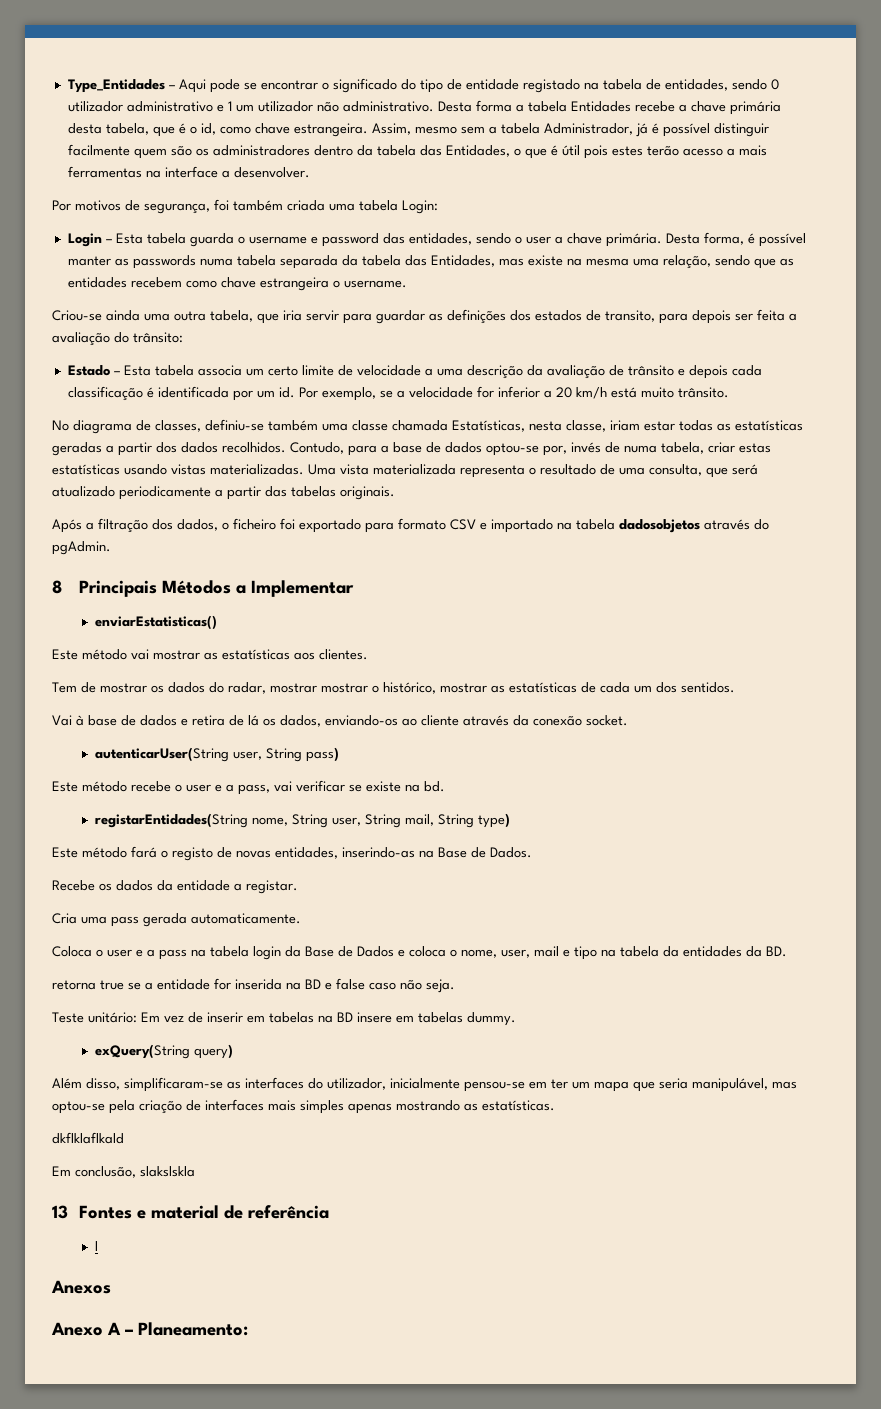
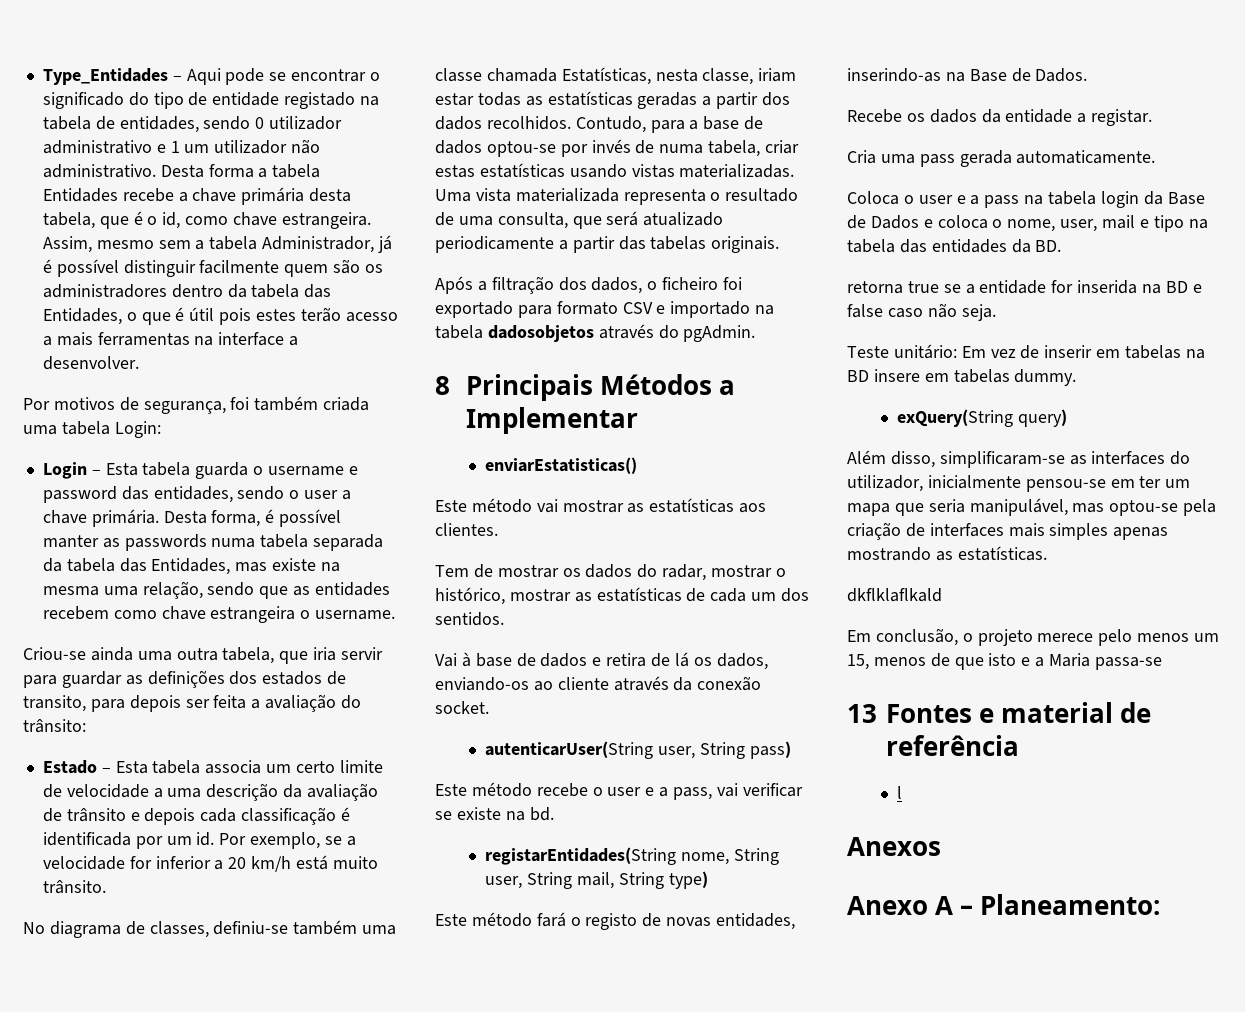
- Contudo, para a base de dados optou-se por, invés de numa tabela, criar estas estatísticas usando vistas materializadas.
+ Contudo, para a base de dados optou-se por invés de numa tabela, criar estas estatísticas usando vistas materializadas.
- Tem de mostrar os dados do radar, mostrar mostrar o histórico, mostrar as estatísticas de cada um dos sentidos.
+ Tem de mostrar os dados do radar, mostrar o histórico, mostrar as estatísticas de cada um dos sentidos.
- Coloca o user e a pass na tabela login da Base de Dados e coloca o nome, user, mail e tipo na tabela da entidades da BD.
+ Coloca o user e a pass na tabela login da Base de Dados e coloca o nome, user, mail e tipo na tabela das entidades da BD.
- Em conclusão, slakslskla
+ Em conclusão, o projeto merece pelo menos um 15, menos de que isto e a Maria passa-se

